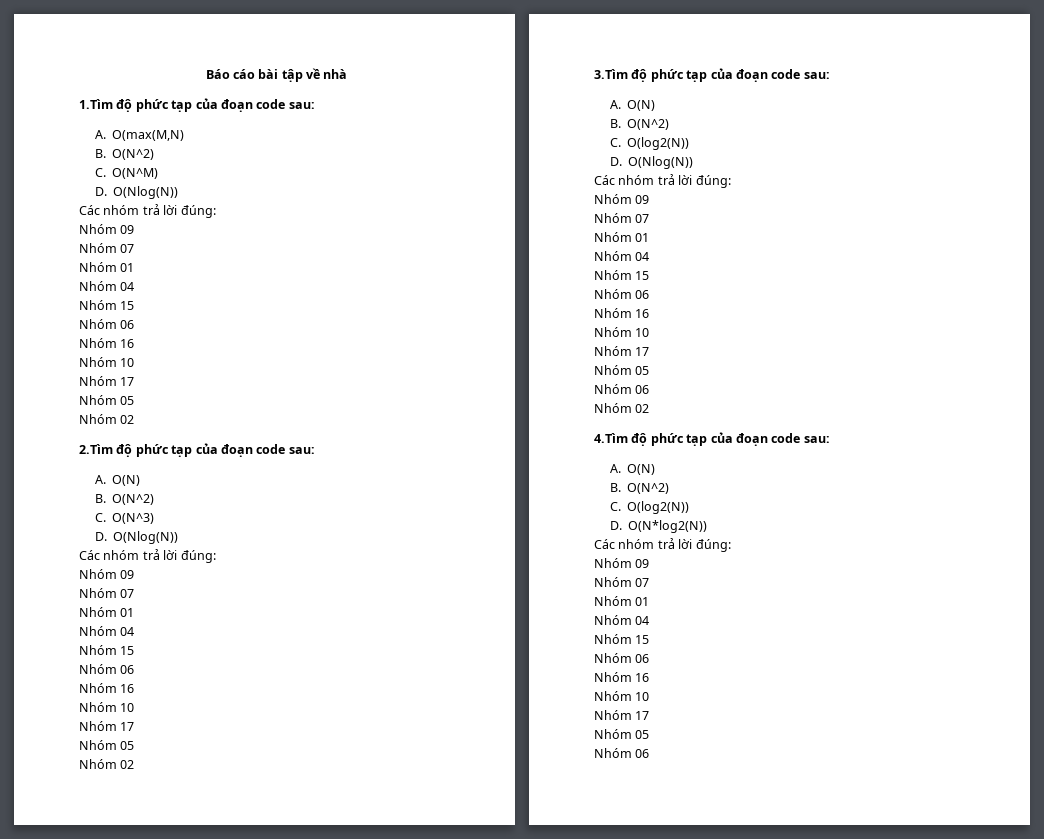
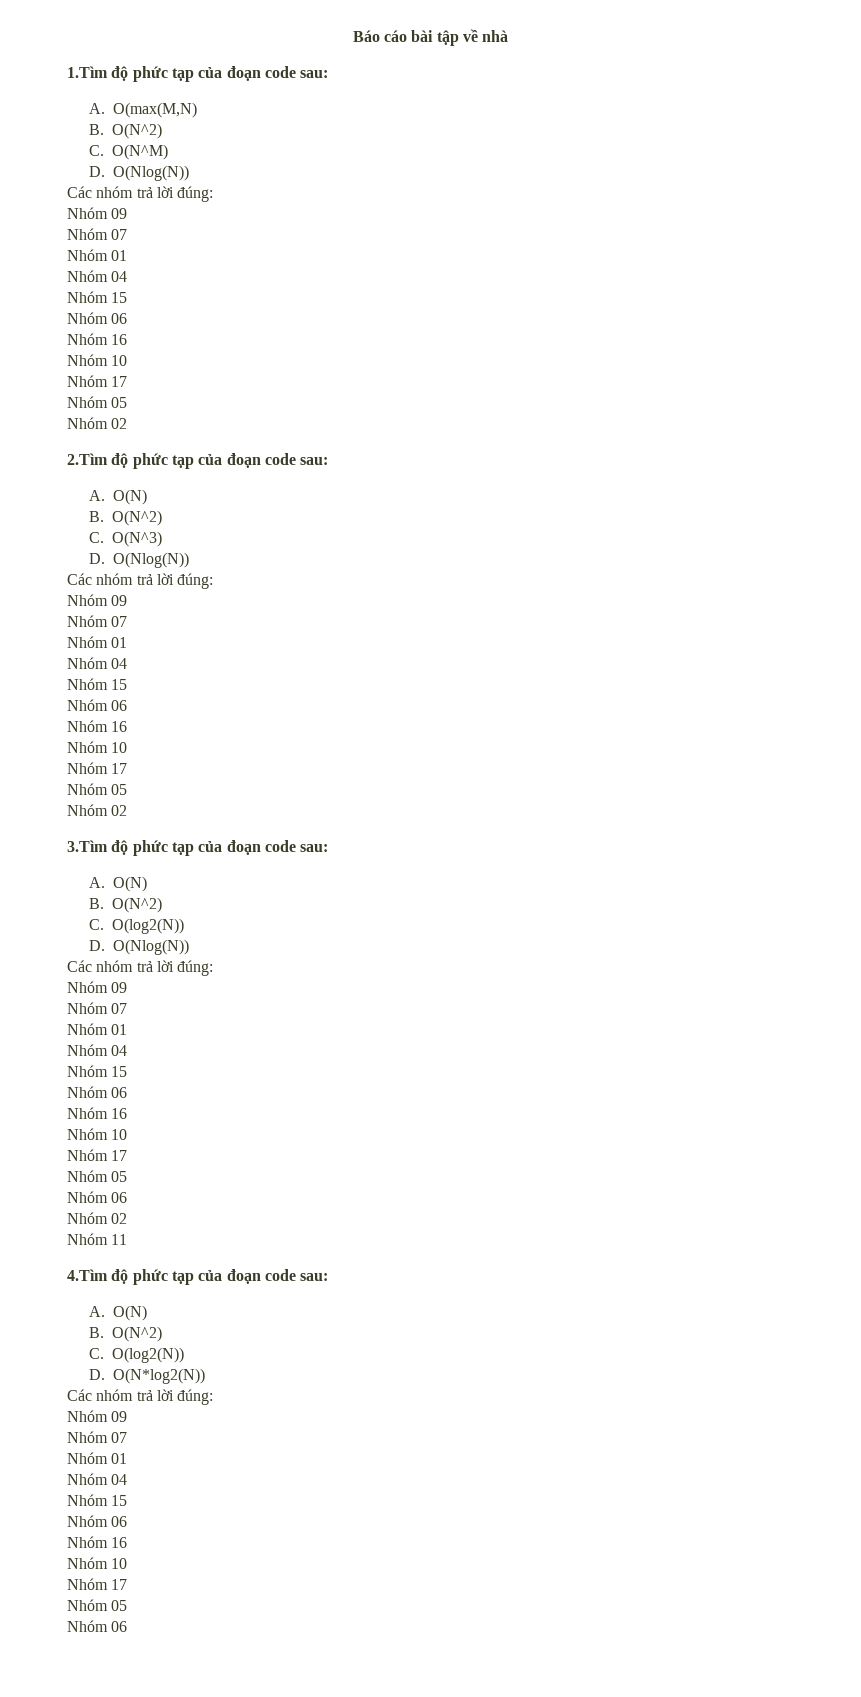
+ Nhóm 11

